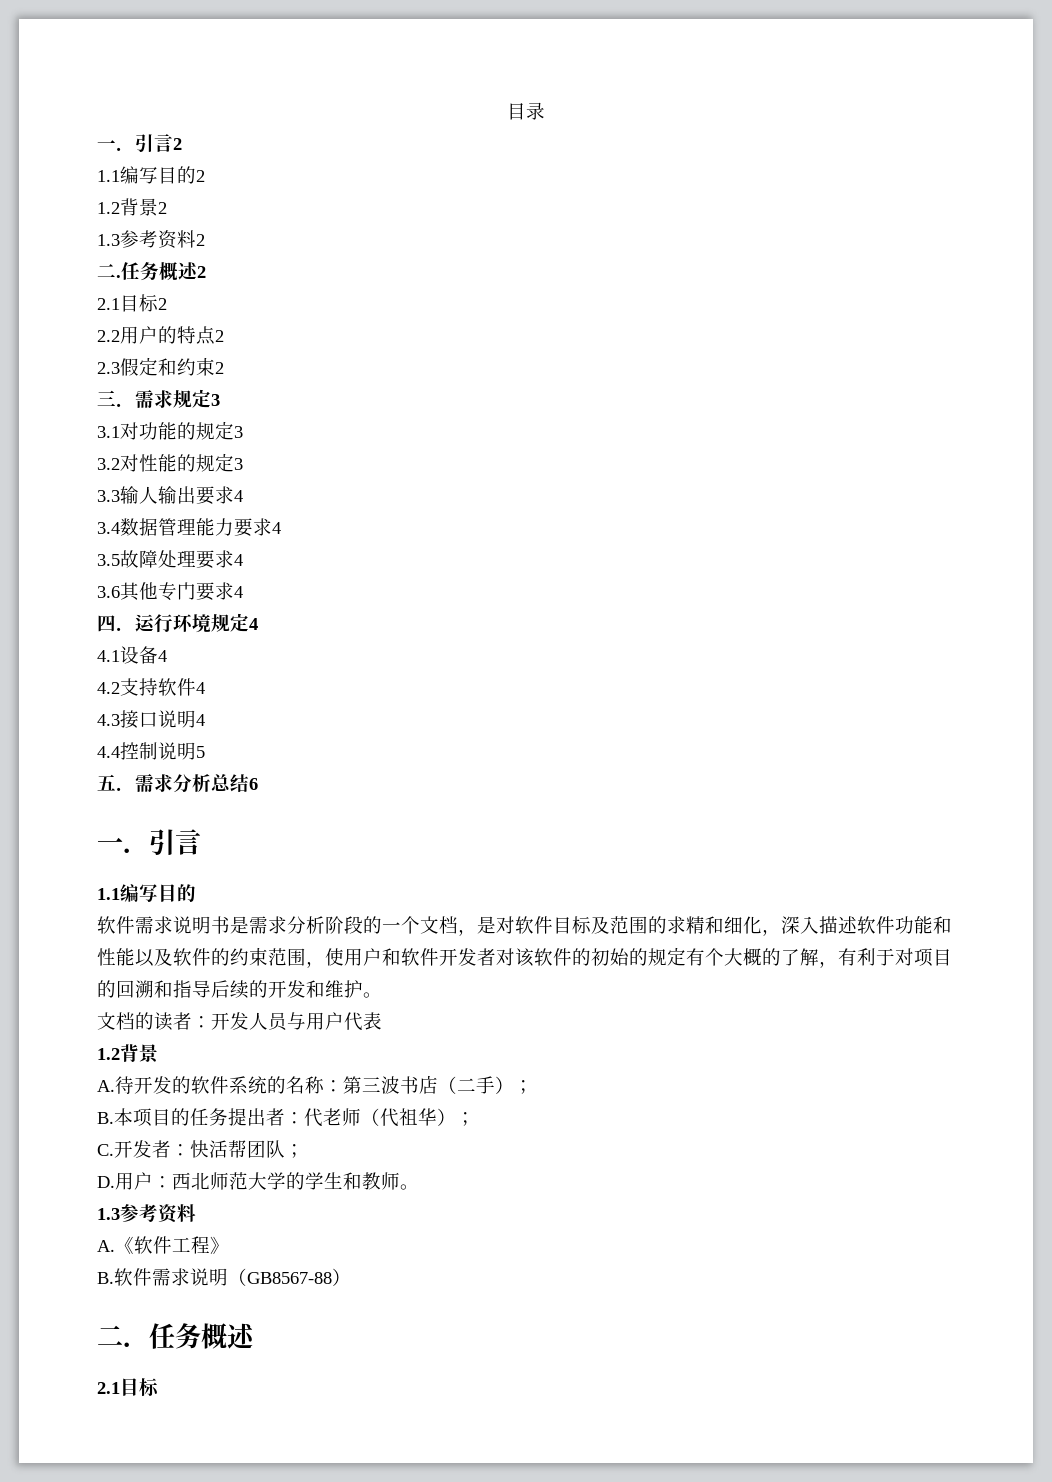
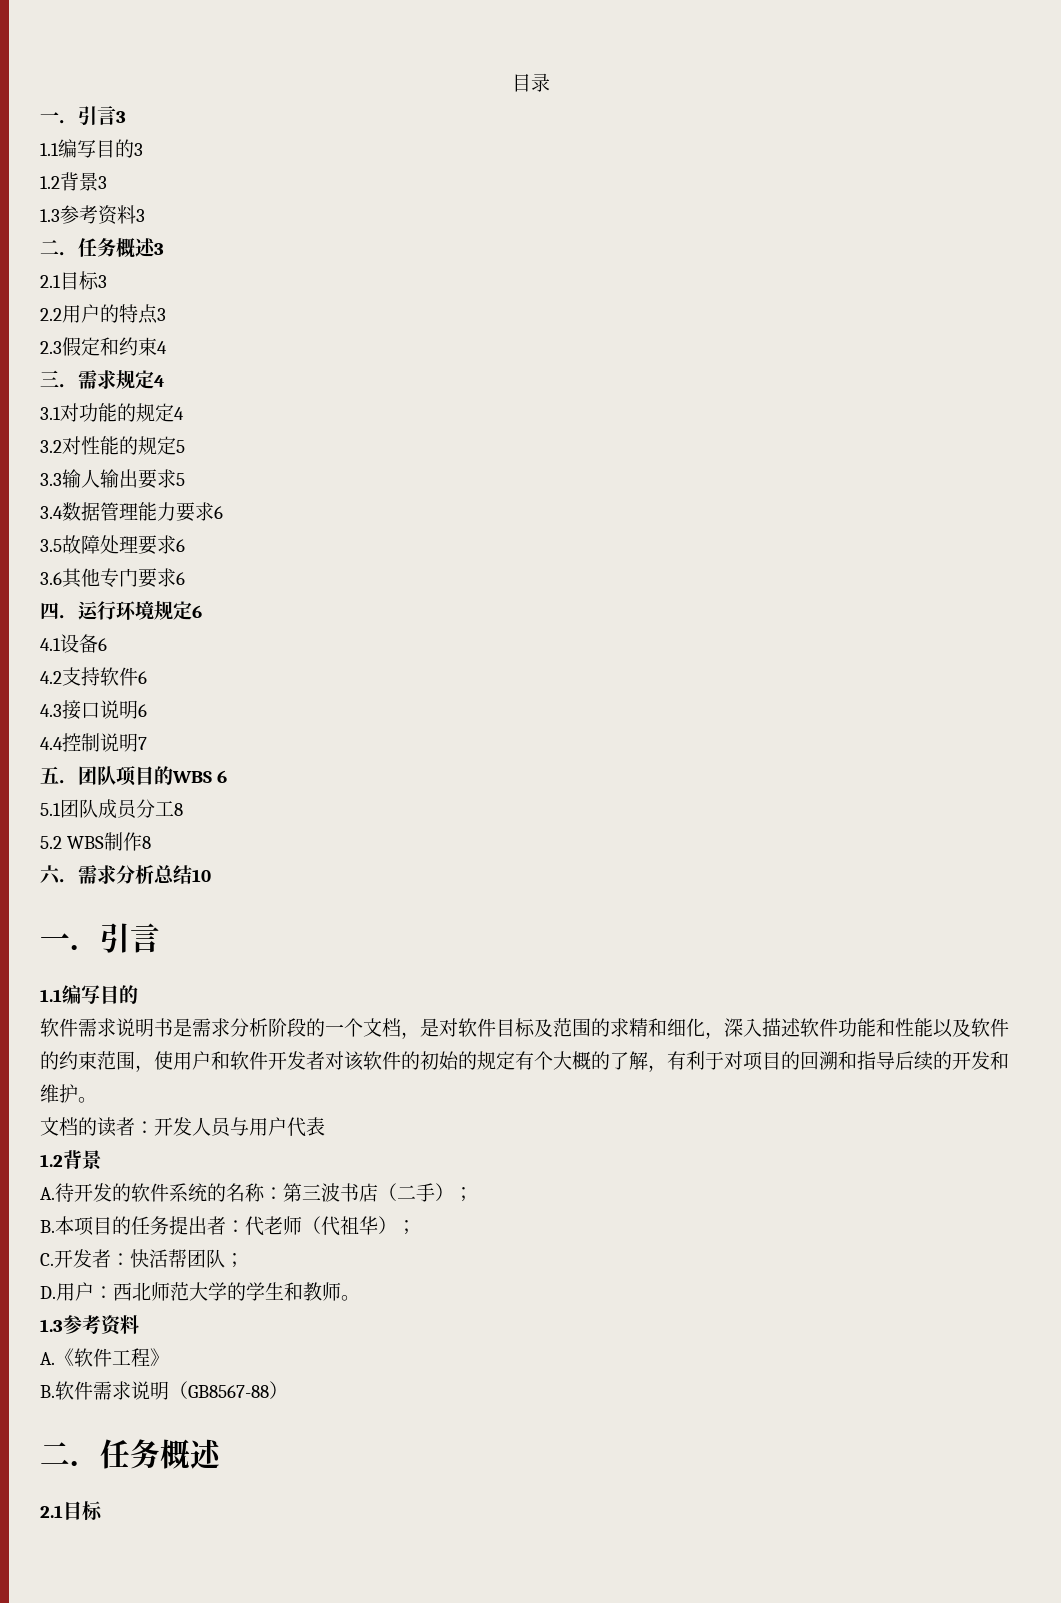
- 一．引言2
- 1.1编写目的2
- 1.2背景2
- 1.3参考资料2
- 二.任务概述2
- 2.1目标2
+ 一．引言3
+ 1.1编写目的3
+ 1.2背景3
+ 1.3参考资料3
+ 二．任务概述3
+ 2.1目标3
- 2.2用户的特点2
+ 2.2用户的特点3
- 2.3假定和约束2
+ 2.3假定和约束4
- 三．需求规定3
+ 三．需求规定4
- 3.1对功能的规定3
+ 3.1对功能的规定4
- 3.2对性能的规定3
+ 3.2对性能的规定5
- 3.3输人输出要求4
+ 3.3输人输出要求5
- 3.4数据管理能力要求4
+ 3.4数据管理能力要求6
- 3.5故障处理要求4
+ 3.5故障处理要求6
- 3.6其他专门要求4
+ 3.6其他专门要求6
- 四．运行环境规定4
+ 四．运行环境规定6
- 4.1设备4
+ 4.1设备6
- 4.2支持软件4
+ 4.2支持软件6
- 4.3接口说明4
+ 4.3接口说明6
- 4.4控制说明5
+ 4.4控制说明7
- 五．需求分析总结6
+ 五．团队项目的WBS 6
+ 5.1团队成员分工8
+ 5.2 WBS制作8
+ 六．需求分析总结10

